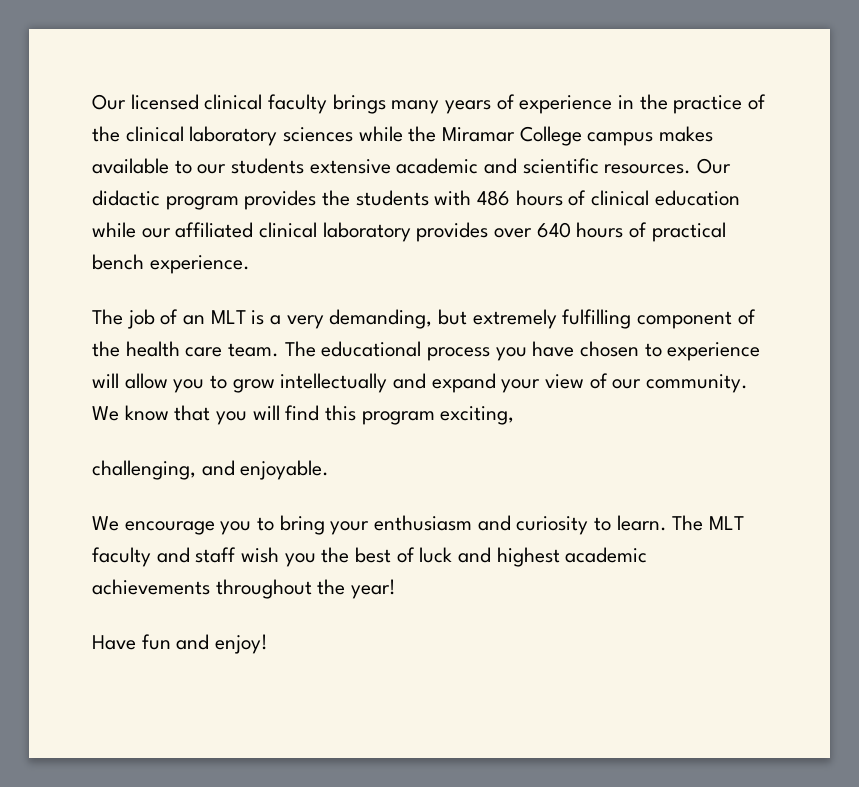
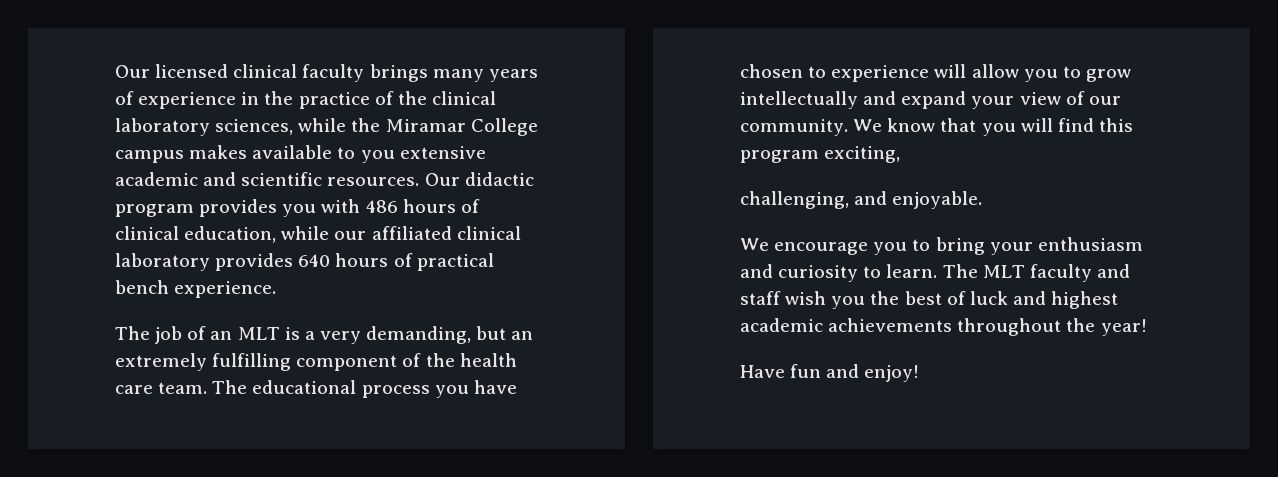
- Our licensed clinical faculty brings many years of experience in the practice of the clinical laboratory sciences while the Miramar College campus makes available to our students extensive academic and scientific resources.
+ Our licensed clinical faculty brings many years of experience in the practice of the clinical laboratory sciences, while the Miramar College campus makes available to you extensive academic and scientific resources.
- Our didactic program provides the students with 486 hours of clinical education while our affiliated clinical laboratory provides over 640 hours of practical bench experience.
+ Our didactic program provides you with 486 hours of clinical education, while our affiliated clinical laboratory provides 640 hours of practical bench experience.
- The job of an MLT is a very demanding, but extremely fulfilling component of the health care team.
+ The job of an MLT is a very demanding, but an extremely fulfilling component of the health care team.

